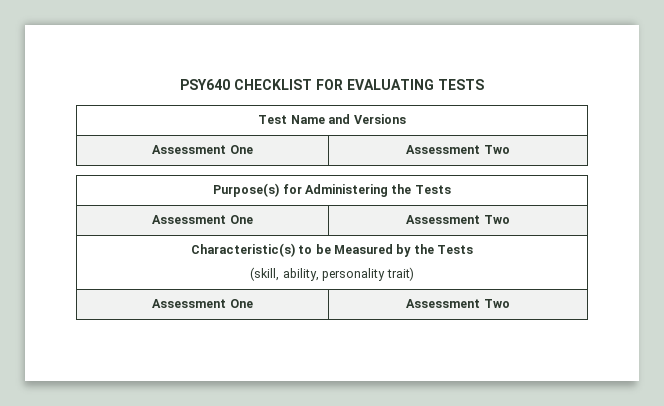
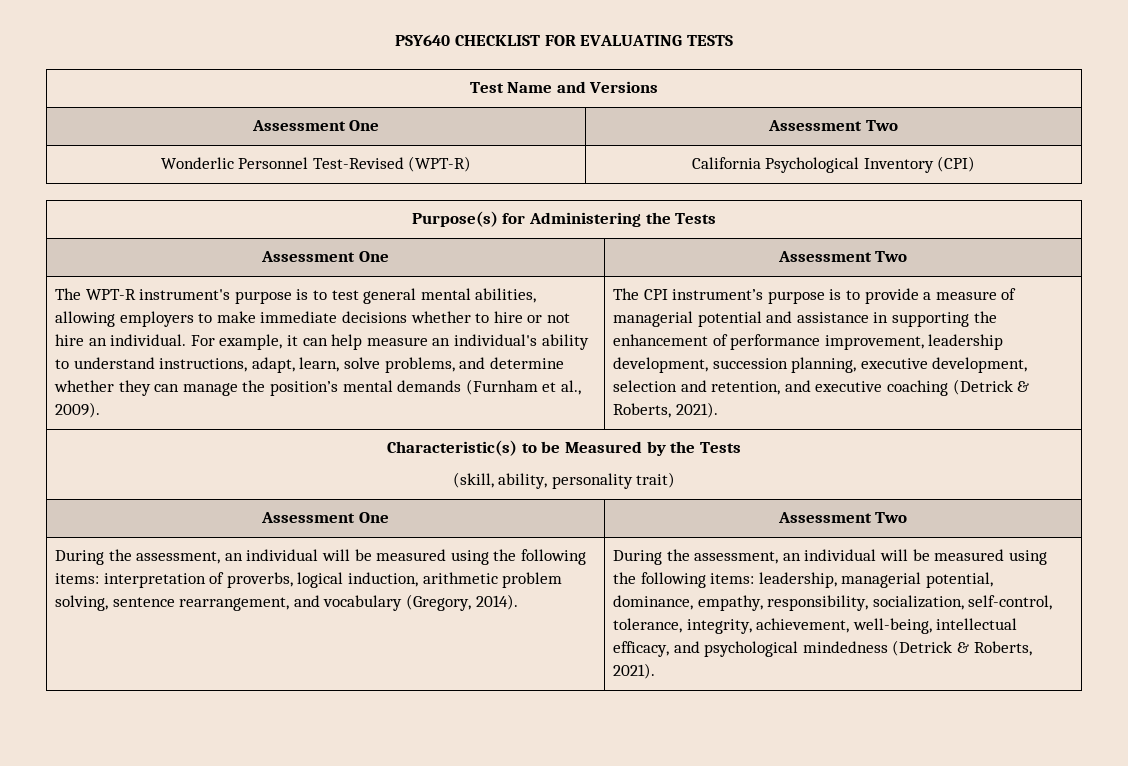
+ Wonderlic Personnel Test-Revised (WPT-R) | California Psychological Inventory (CPI)
+ The WPT-R instrument's purpose is to test general mental abilities, allowing employers to make immediate decisions whether to hire or not hire an individual. For example, it can help measure an individual's ability to understand instructions, adapt, learn, solve problems, and determine whether they can manage the position’s mental demands (Furnham et al., 2009). | The CPI instrument’s purpose is to provide a measure of managerial potential and assistance in supporting the enhancement of performance improvement, leadership development, succession planning, executive development, selection and retention, and executive coaching (Detrick & Roberts, 2021).
+ During the assessment, an individual will be measured using the following items: interpretation of proverbs, logical induction, arithmetic problem solving, sentence rearrangement, and vocabulary (Gregory, 2014). | During the assessment, an individual will be measured using the following items: leadership, managerial potential, dominance, empathy, responsibility, socialization, self-control, tolerance, integrity, achievement, well-being, intellectual efficacy, and psychological mindedness (Detrick & Roberts, 2021).

